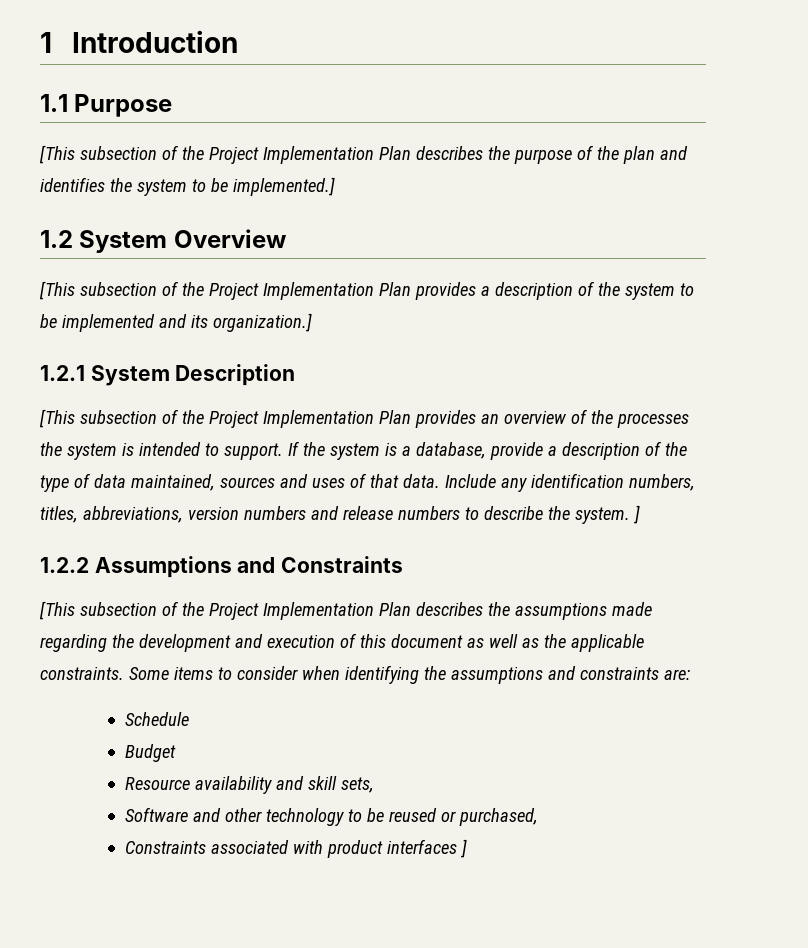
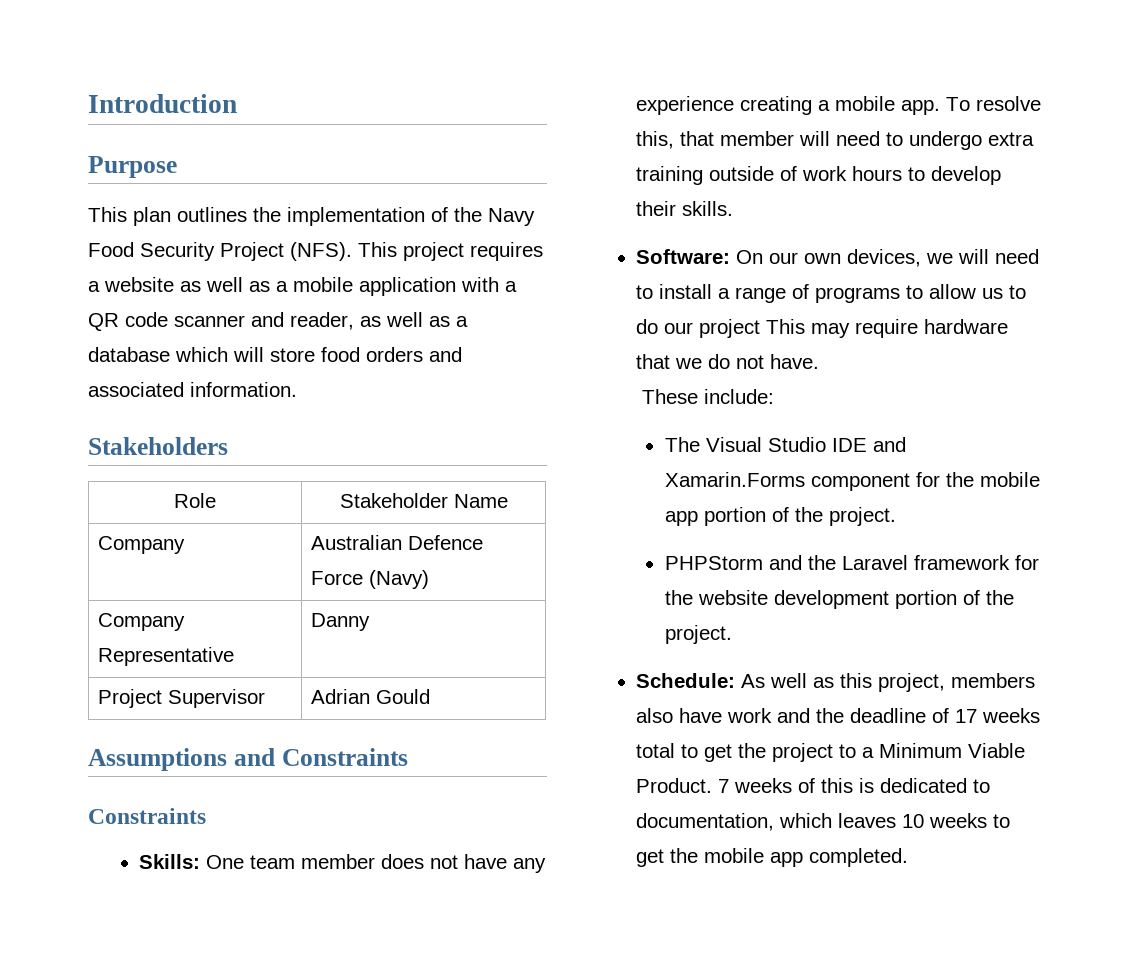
- 1 Introduction
+ Introduction
- 1.1 Purpose
+ Purpose
- [This subsection of the Project Implementation Plan describes the purpose of the plan and identifies the system to be implemented.]
- 1.2 System Overview
- [This subsection of the Project Implementation Plan provides a description of the system to be implemented and its organization.]
- 1.2.1 System Description
- [This subsection of the Project Implementation Plan provides an overview of the processes the system is intended to support. If the system is a database, provide a description of the type of data maintained, sources and uses of that data. Include any identification numbers, titles, abbreviations, version numbers and release numbers to describe the system. ]
- 1.2.2 Assumptions and Constraints
- [This subsection of the Project Implementation Plan describes the assumptions made regarding the development and execution of this document as well as the applicable constraints. Some items to consider when identifying the assumptions and constraints are:
- Schedule
- Budget
- Resource availability and skill sets,
- Software and other technology to be reused or purchased,
- Constraints associated with product interfaces ]
+ This plan outlines the implementation of the Navy Food Security Project (NFS). This project requires a website as well as a mobile application with a QR code scanner and reader, as well as a database which will store food orders and associated information.
+ Stakeholders
+ Role | Stakeholder Name
+ Company | Australian Defence Force (Navy)
+ Company Representative | Danny
+ Project Supervisor | Adrian Gould
+ Assumptions and Constraints
+ Constraints
+ Skills: One team member does not have any experience creating a mobile app. To resolve this, that member will need to undergo extra training outside of work hours to develop their skills.
+ Software: On our own devices, we will need to install a range of programs to allow us to do our project This may require hardware that we do not have.
+ These include:
+ The Visual Studio IDE and Xamarin.Forms component for the mobile app portion of the project.
+ PHPStorm and the Laravel framework for the website development portion of the project.
+ Schedule: As well as this project, members also have work and the deadline of 17 weeks total to get the project to a Minimum Viable Product. 7 weeks of this is dedicated to documentation, which leaves 10 weeks to get the mobile app completed.

